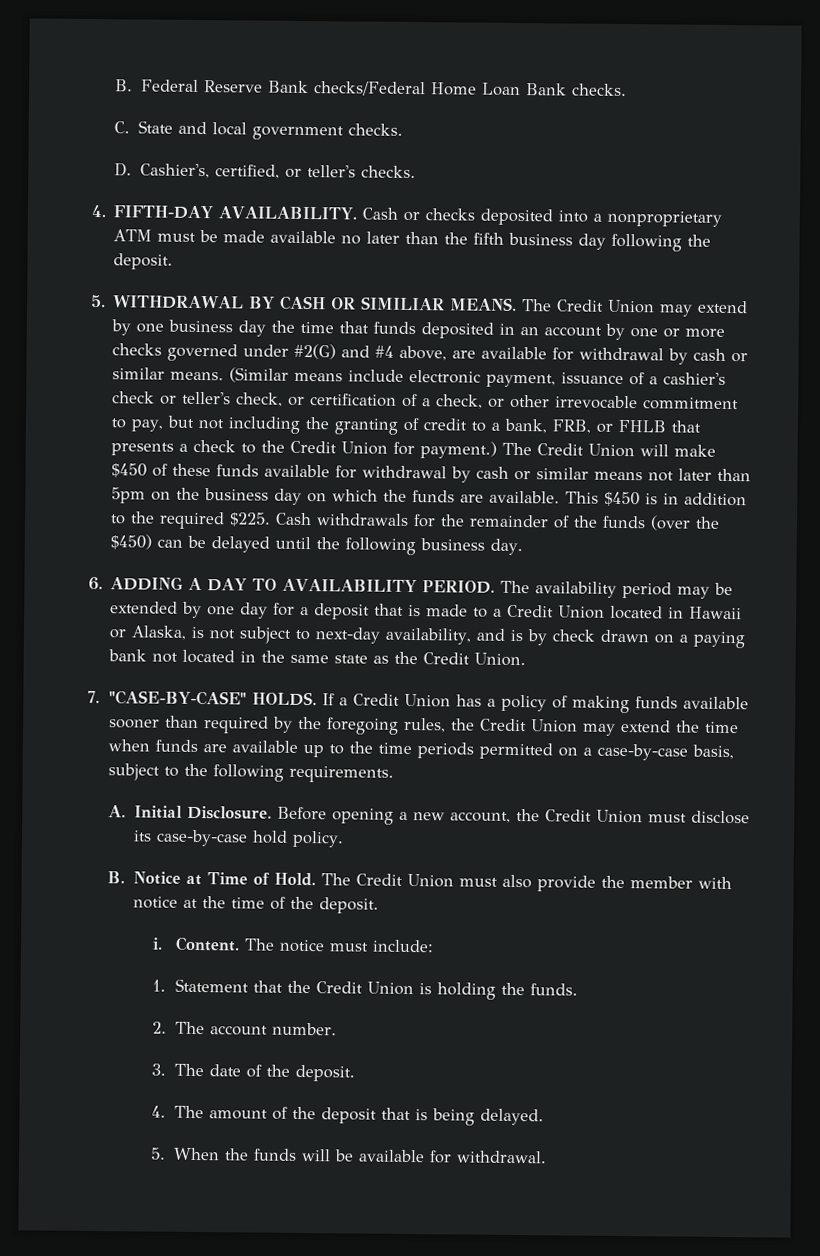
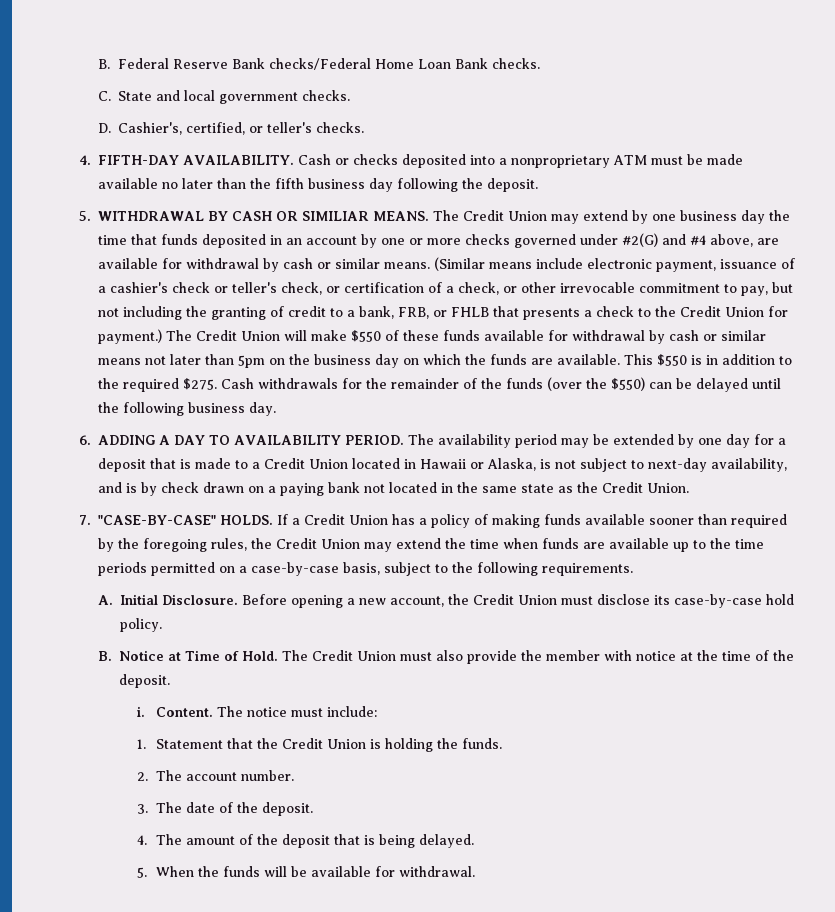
- The Credit Union will make $450 of these funds available for withdrawal by cash or similar means not later than 5pm on the business day on which the funds are available.
+ The Credit Union will make $550 of these funds available for withdrawal by cash or similar means not later than 5pm on the business day on which the funds are available.
- This $450 is in addition to the required $225.
+ This $550 is in addition to the required $275.
- Cash withdrawals for the remainder of the funds (over the $450) can be delayed until the following business day.
+ Cash withdrawals for the remainder of the funds (over the $550) can be delayed until the following business day.

